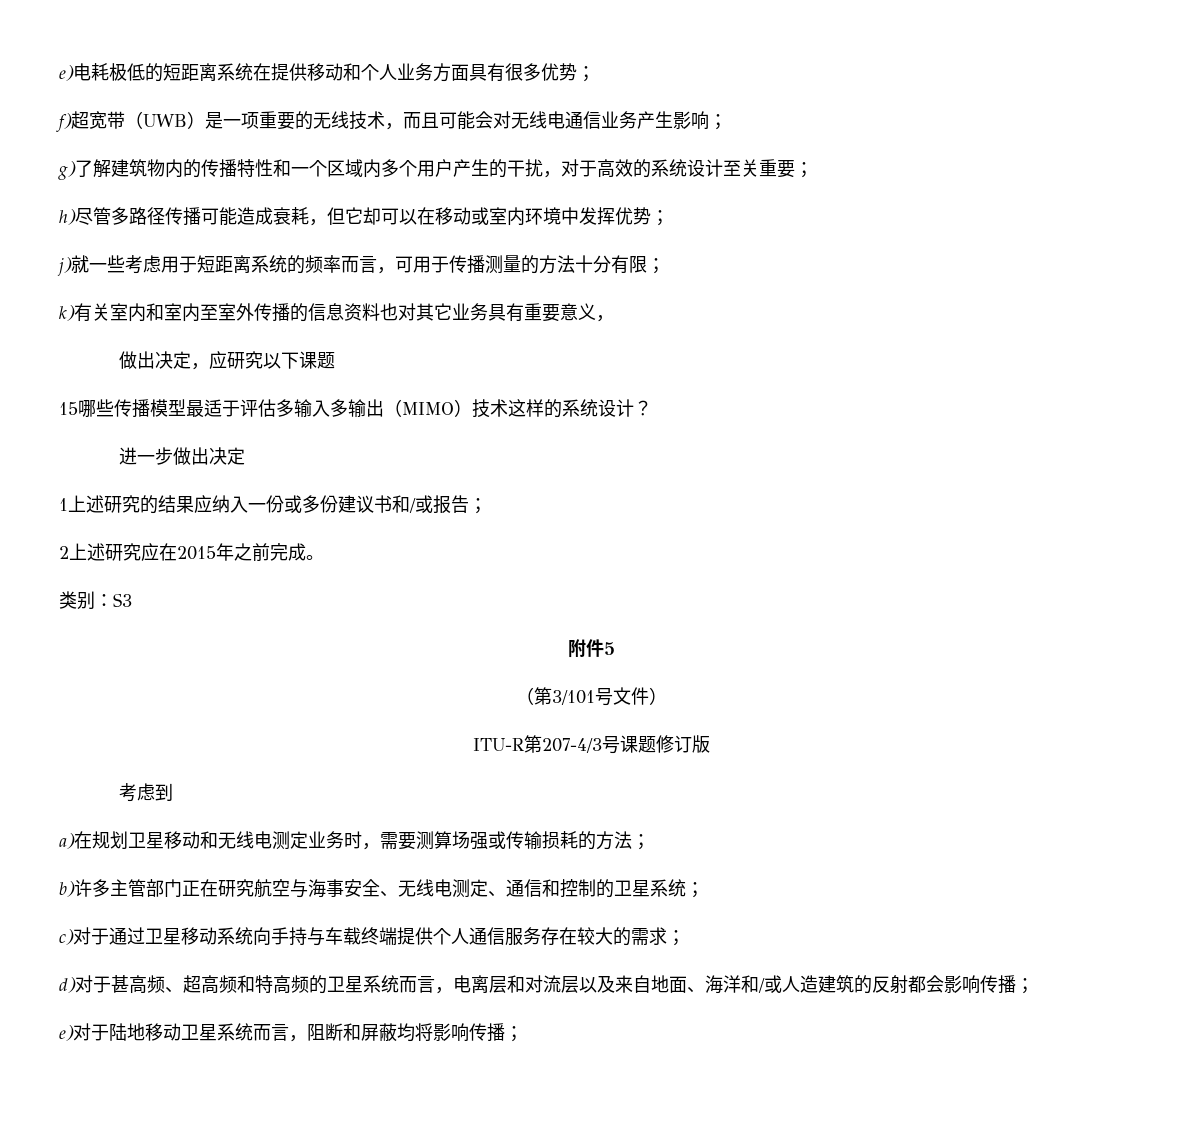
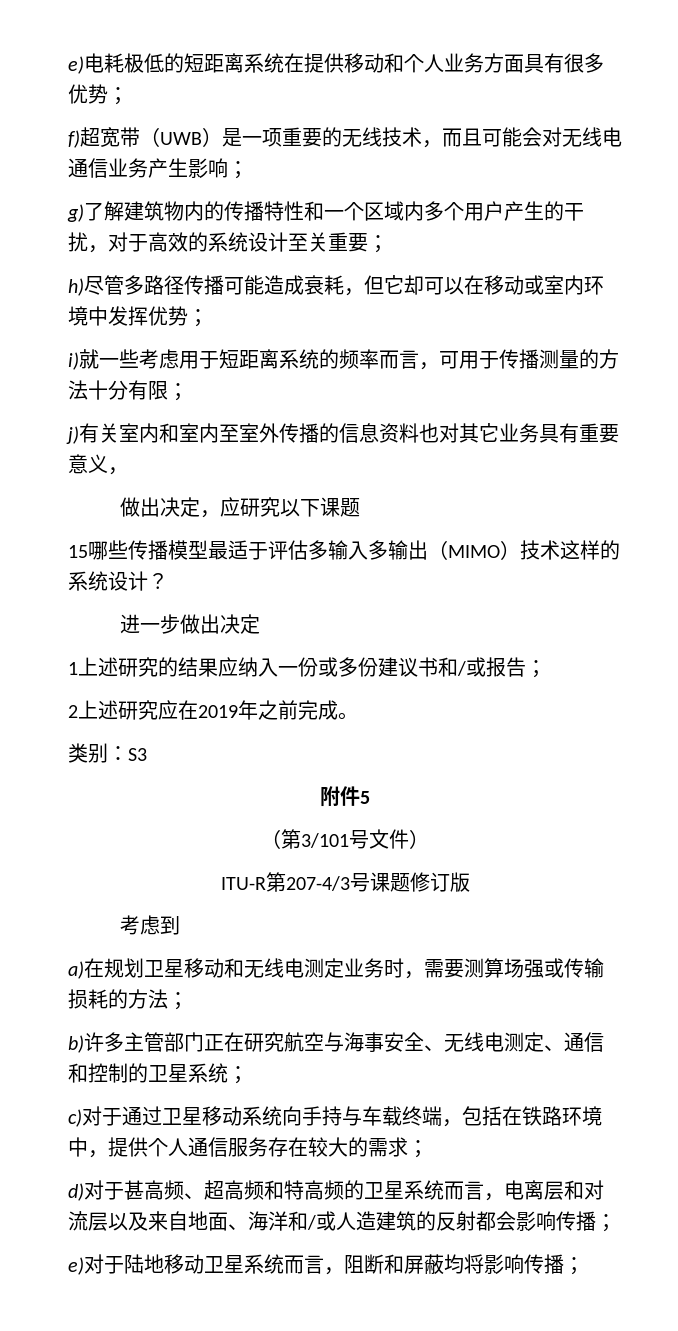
- j)就一些考虑用于短距离系统的频率而言，可用于传播测量的方法十分有限；
+ i)就一些考虑用于短距离系统的频率而言，可用于传播测量的方法十分有限；
- k)有关室内和室内至室外传播的信息资料也对其它业务具有重要意义，
+ j)有关室内和室内至室外传播的信息资料也对其它业务具有重要意义，
- 2上述研究应在2015年之前完成。
+ 2上述研究应在2019年之前完成。
- c)对于通过卫星移动系统向手持与车载终端提供个人通信服务存在较大的需求；
+ c)对于通过卫星移动系统向手持与车载终端，包括在铁路环境中，提供个人通信服务存在较大的需求；

